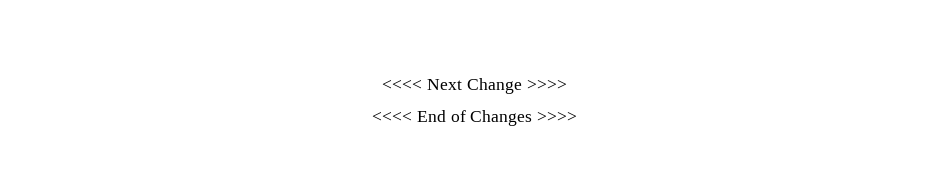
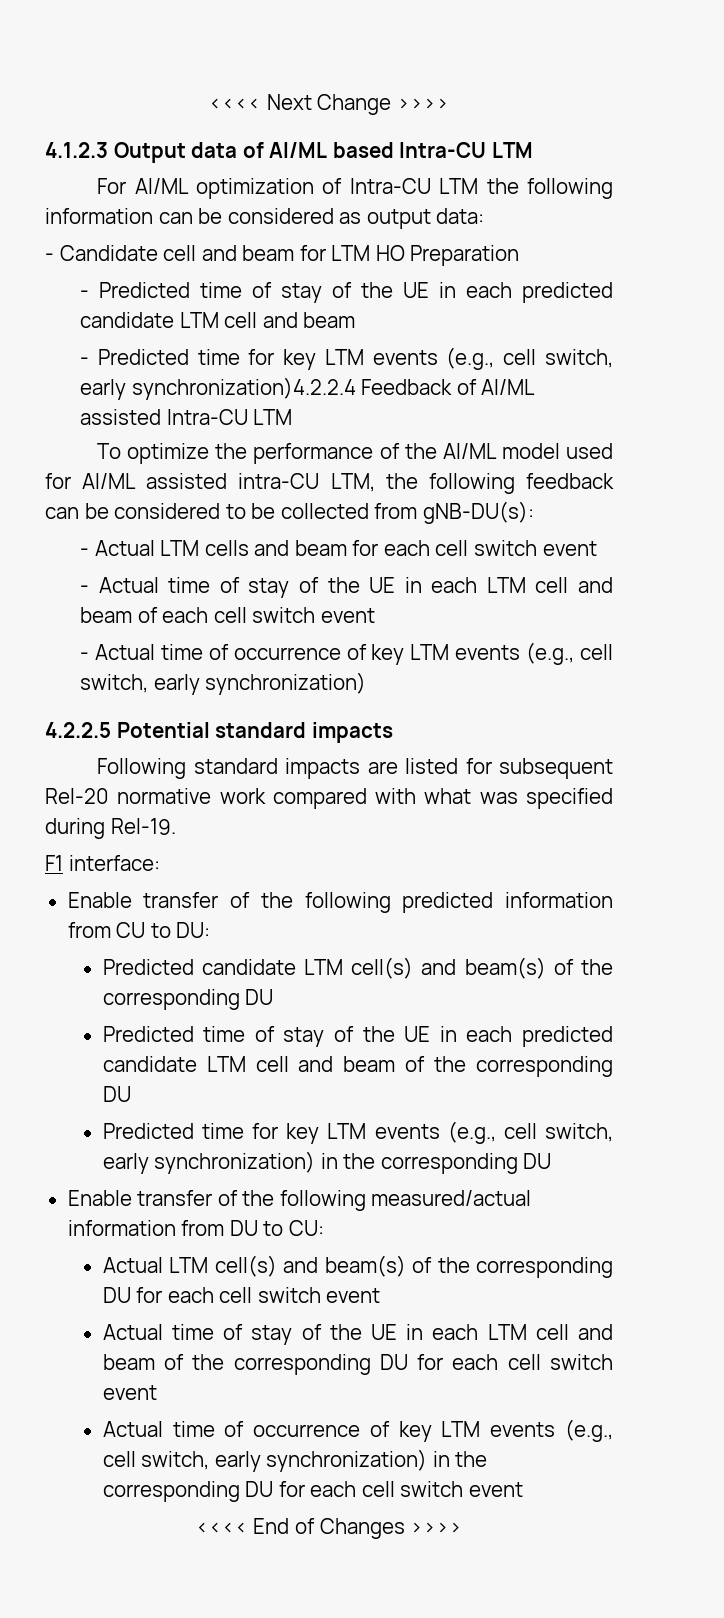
+ 4.1.2.3 Output data of AI/ML based Intra-CU LTM
+ For AI/ML optimization of Intra-CU LTM the following information can be considered as output data:
+ - Candidate cell and beam for LTM HO Preparation
+ - Predicted time of stay of the UE in each predicted candidate LTM cell and beam
+ - Predicted time for key LTM events (e.g., cell switch, early synchronization)4.2.2.4 Feedback of AI/ML assisted Intra-CU LTM
+ To optimize the performance of the AI/ML model used for AI/ML assisted intra-CU LTM, the following feedback can be considered to be collected from gNB-DU(s):
+ - Actual LTM cells and beam for each cell switch event
+ - Actual time of stay of the UE in each LTM cell and beam of each cell switch event
+ - Actual time of occurrence of key LTM events (e.g., cell switch, early synchronization)
+ 4.2.2.5 Potential standard impacts
+ Following standard impacts are listed for subsequent Rel-20 normative work compared with what was specified during Rel-19.
+ F1 interface:
+ Enable transfer of the following predicted information from CU to DU:
+ Predicted candidate LTM cell(s) and beam(s) of the corresponding DU
+ Predicted time of stay of the UE in each predicted candidate LTM cell and beam of the corresponding DU
+ Predicted time for key LTM events (e.g., cell switch, early synchronization) in the corresponding DU
+ Enable transfer of the following measured/actual information from DU to CU:
+ Actual LTM cell(s) and beam(s) of the corresponding DU for each cell switch event
+ Actual time of stay of the UE in each LTM cell and beam of the corresponding DU for each cell switch event
+ Actual time of occurrence of key LTM events (e.g., cell switch, early synchronization) in the corresponding DU for each cell switch event

